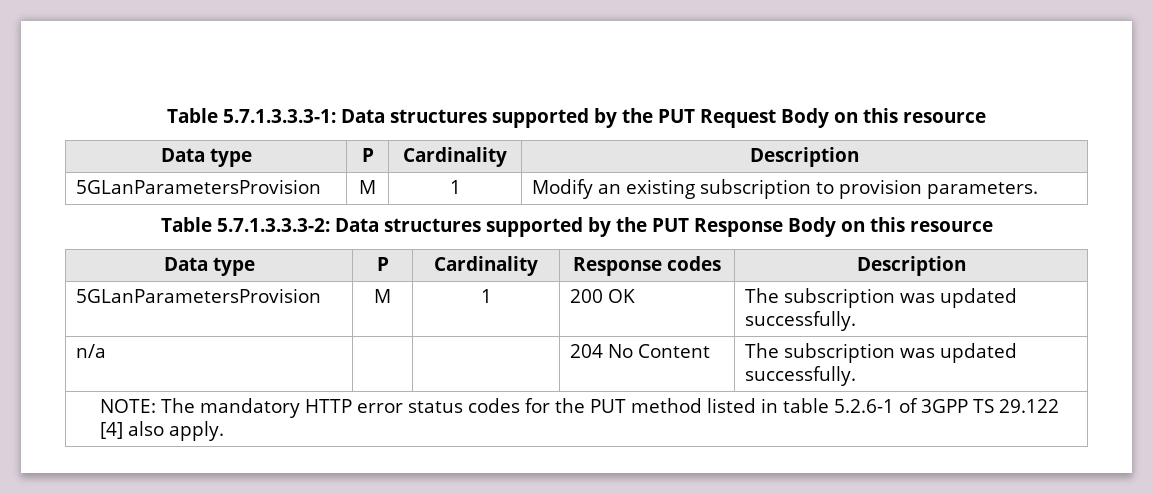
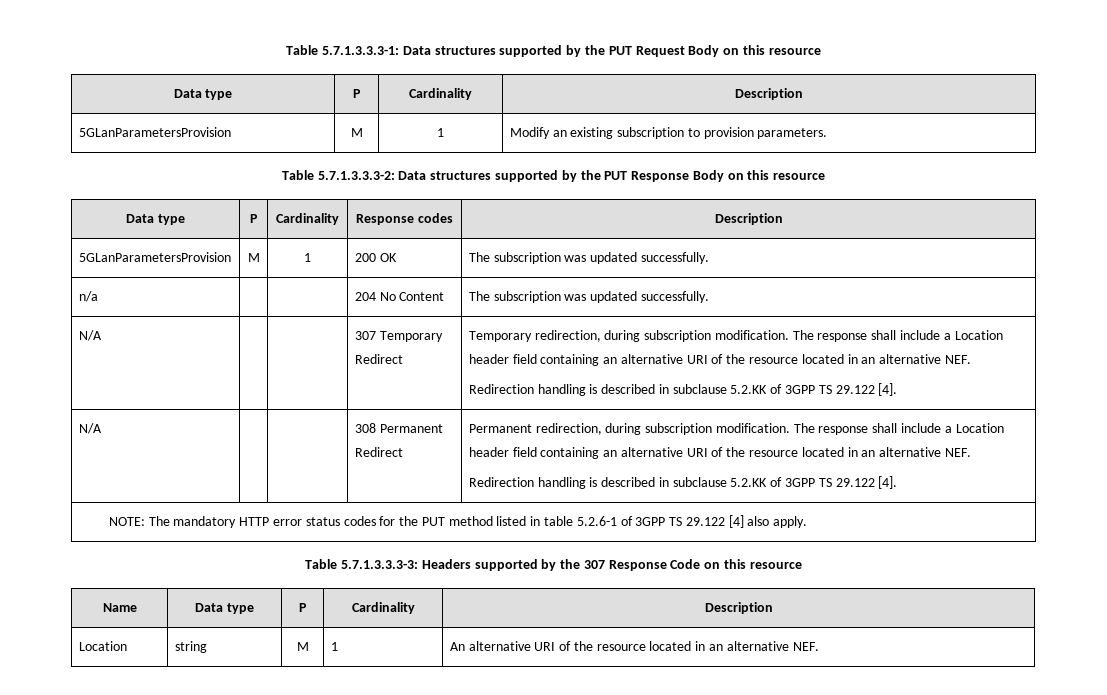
+ N/A | | | 307 Temporary Redirect | Temporary redirection, during subscription modification. The response shall include a Location header field containing an alternative URI of the resource located in an alternative NEF.
+ Redirection handling is described in subclause 5.2.KK of 3GPP TS 29.122 [4].
+ N/A | | | 308 Permanent Redirect | Permanent redirection, during subscription modification. The response shall include a Location header field containing an alternative URI of the resource located in an alternative NEF.
+ Redirection handling is described in subclause 5.2.KK of 3GPP TS 29.122 [4].
+ Table 5.7.1.3.3.3-3: Headers supported by the 307 Response Code on this resource
+ Name | Data type | P | Cardinality | Description
+ Location | string | M | 1 | An alternative URI of the resource located in an alternative NEF.

